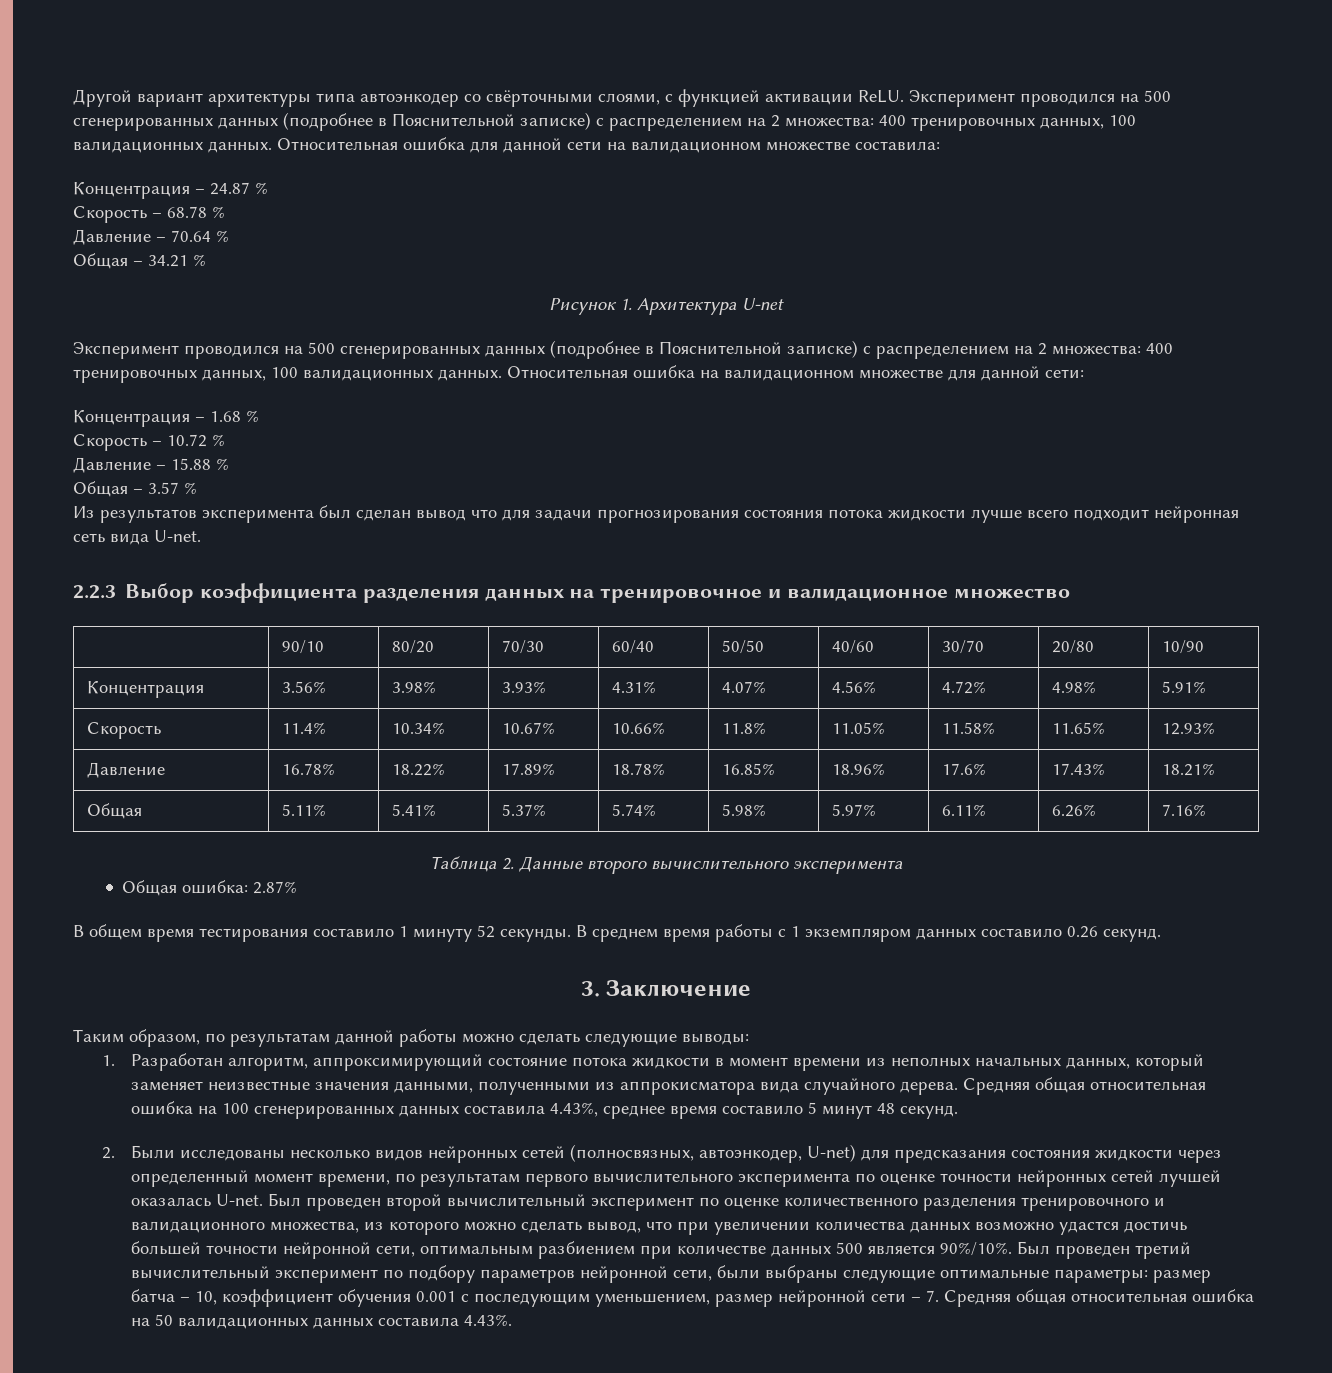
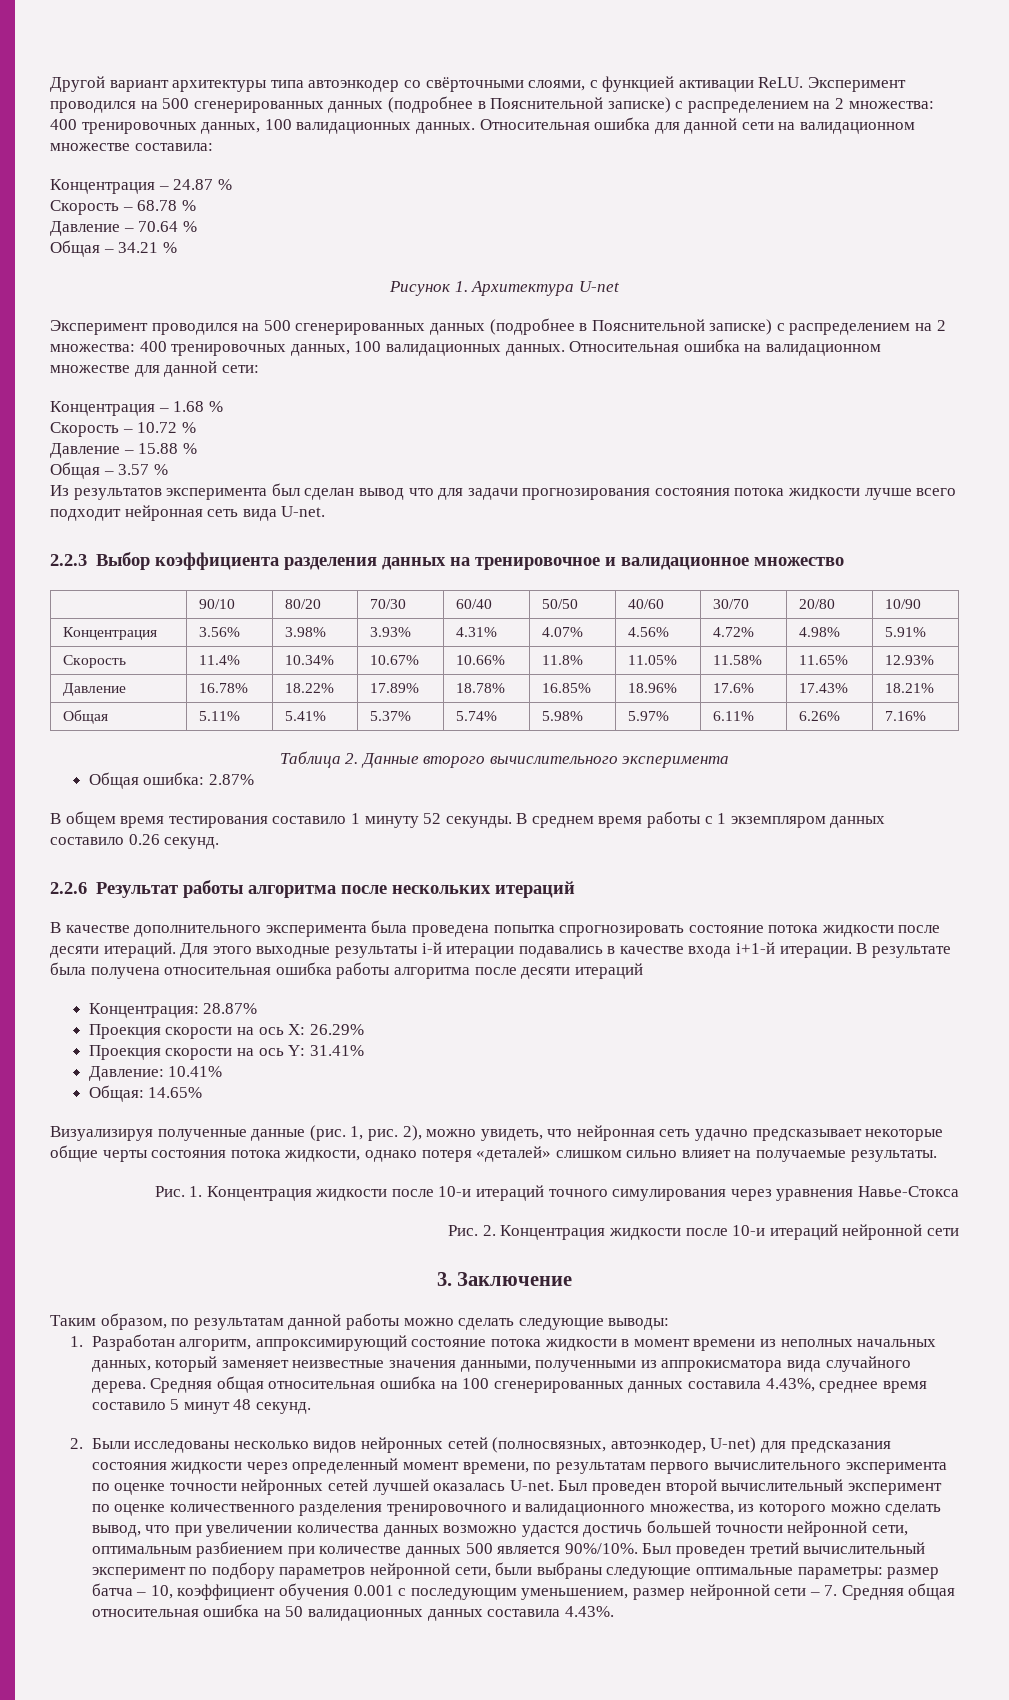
+ 2.2.6 Результат работы алгоритма после нескольких итераций
+ В качестве дополнительного эксперимента была проведена попытка спрогнозировать состояние потока жидкости после десяти итераций. Для этого выходные результаты i-й итерации подавались в качестве входа i+1-й итерации. В результате была получена относительная ошибка работы алгоритма после десяти итераций
+ Концентрация: 28.87%
+ Проекция скорости на ось X: 26.29%
+ Проекция скорости на ось Y: 31.41%
+ Давление: 10.41%
+ Общая: 14.65%
+ Визуализируя полученные данные (рис. 1, рис. 2), можно увидеть, что нейронная сеть удачно предсказывает некоторые общие черты состояния потока жидкости, однако потеря «деталей» слишком сильно влияет на получаемые результаты.
+ Рис. 1. Концентрация жидкости после 10-и итераций точного симулирования через уравнения Навье-Стокса
+ Рис. 2. Концентрация жидкости после 10-и итераций нейронной сети

